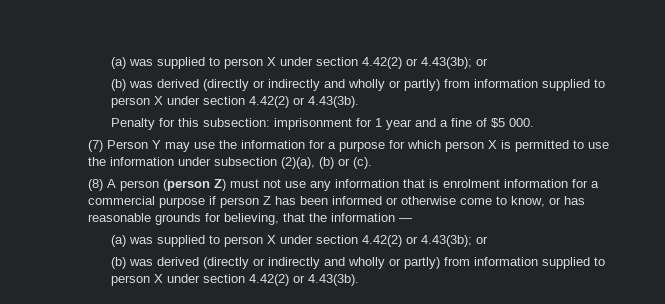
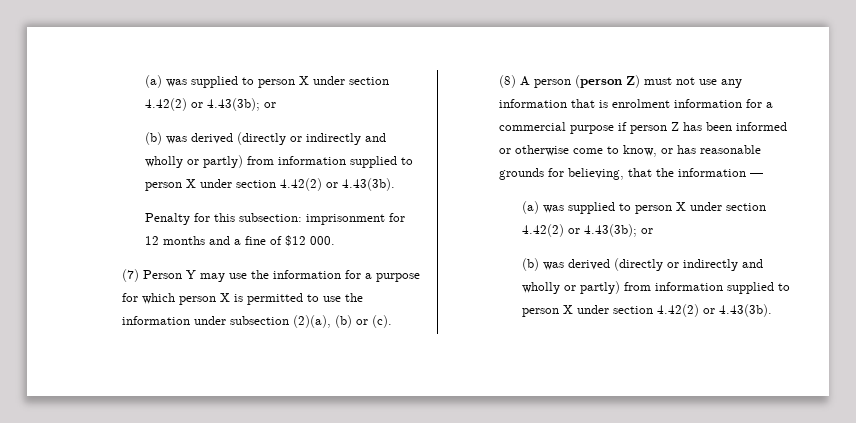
- Penalty for this subsection: imprisonment for 1 year and a fine of $5 000.
+ Penalty for this subsection: imprisonment for 12 months and a fine of $12 000.

